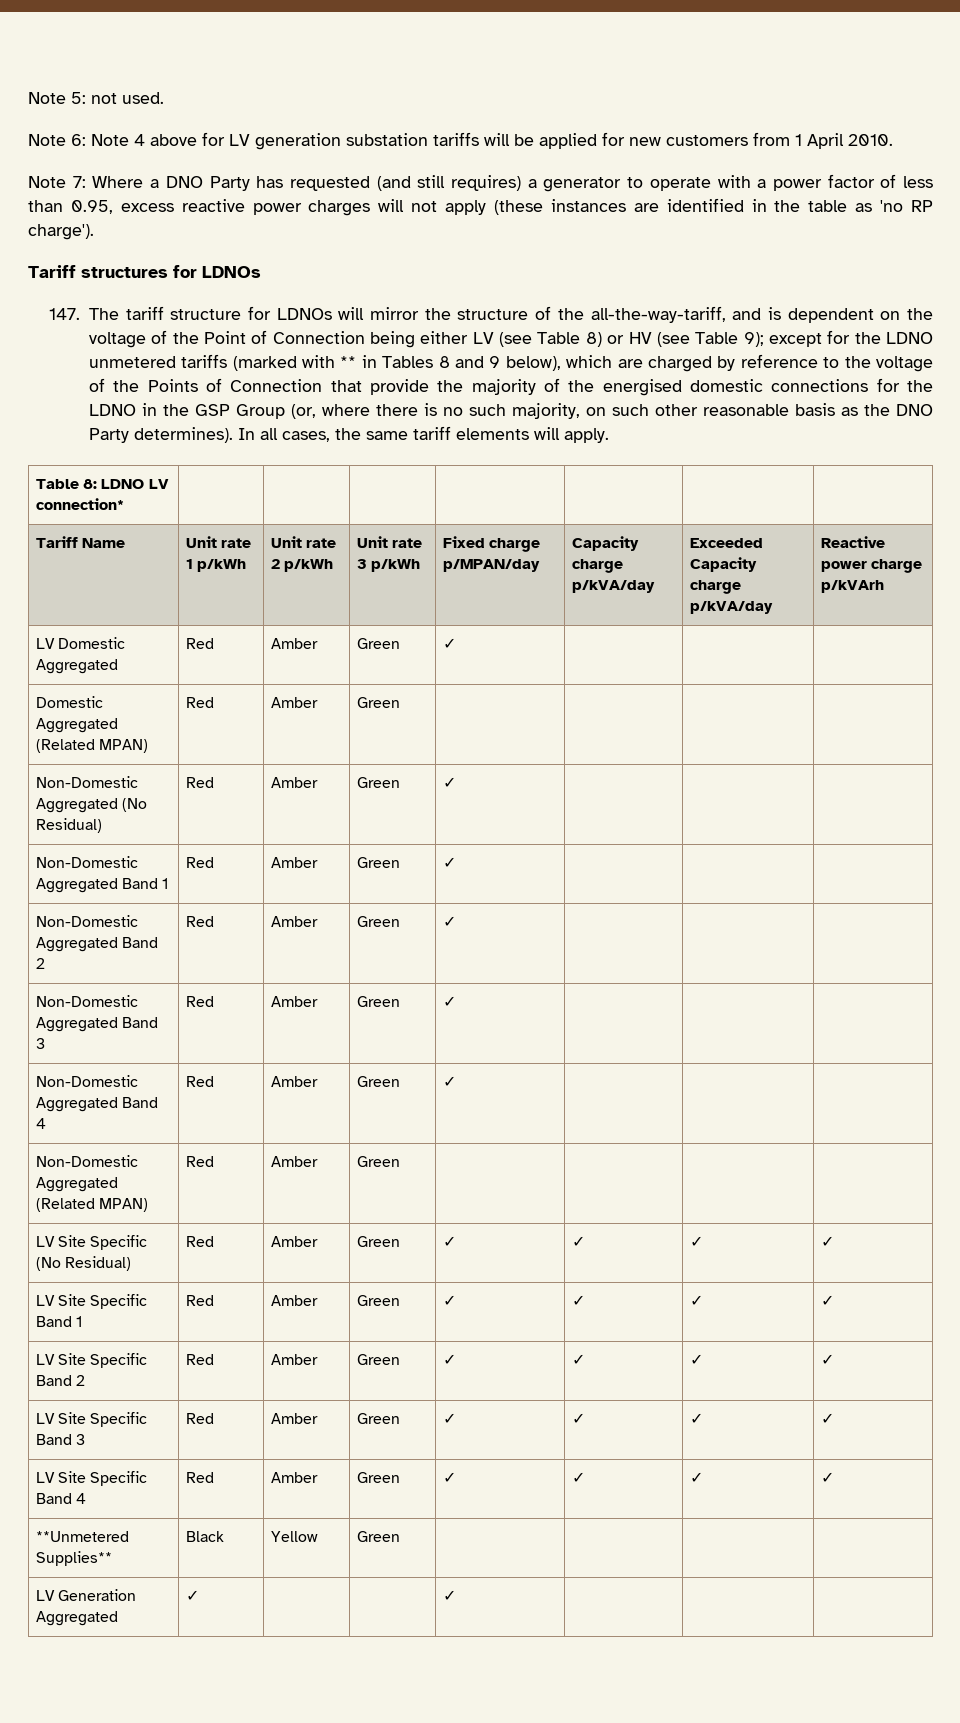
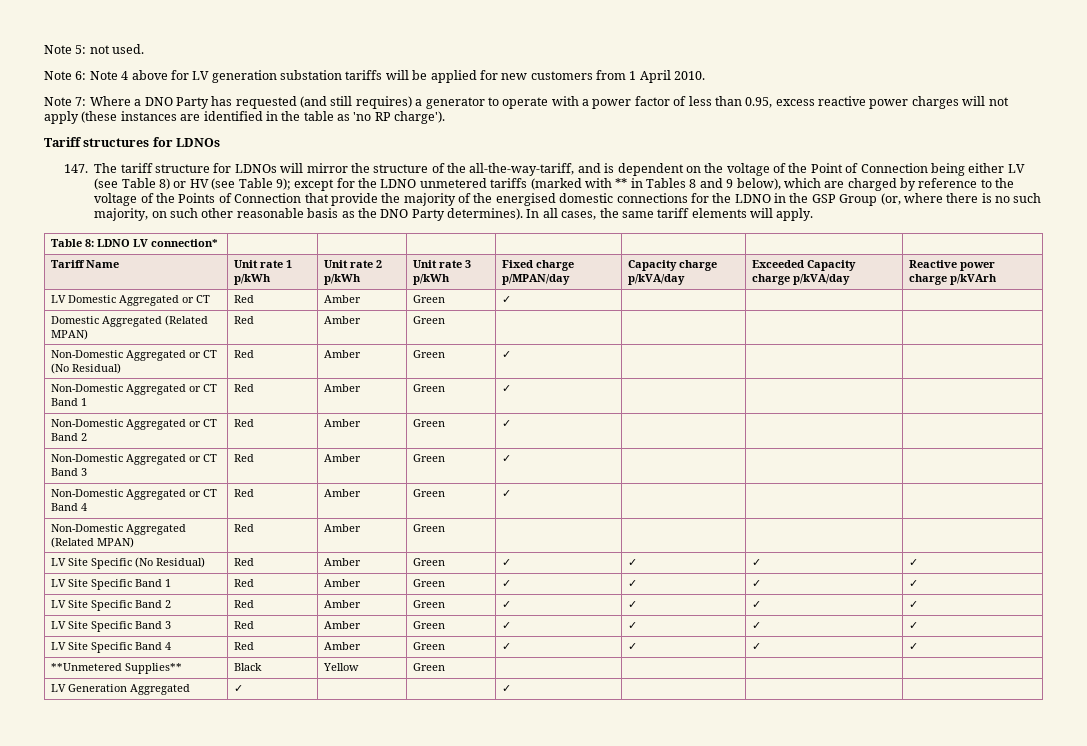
- LV Domestic Aggregated | Red | Amber | Green | ✓ | | |
+ LV Domestic Aggregated or CT | Red | Amber | Green | ✓ | | |
- Non-Domestic Aggregated (No Residual) | Red | Amber | Green | ✓ | | |
+ Non-Domestic Aggregated or CT (No Residual) | Red | Amber | Green | ✓ | | |
- Non-Domestic Aggregated Band 1 | Red | Amber | Green | ✓ | | |
+ Non-Domestic Aggregated or CT Band 1 | Red | Amber | Green | ✓ | | |
- Non-Domestic Aggregated Band 2 | Red | Amber | Green | ✓ | | |
+ Non-Domestic Aggregated or CT Band 2 | Red | Amber | Green | ✓ | | |
- Non-Domestic Aggregated Band 3 | Red | Amber | Green | ✓ | | |
+ Non-Domestic Aggregated or CT Band 3 | Red | Amber | Green | ✓ | | |
- Non-Domestic Aggregated Band 4 | Red | Amber | Green | ✓ | | |
+ Non-Domestic Aggregated or CT Band 4 | Red | Amber | Green | ✓ | | |

